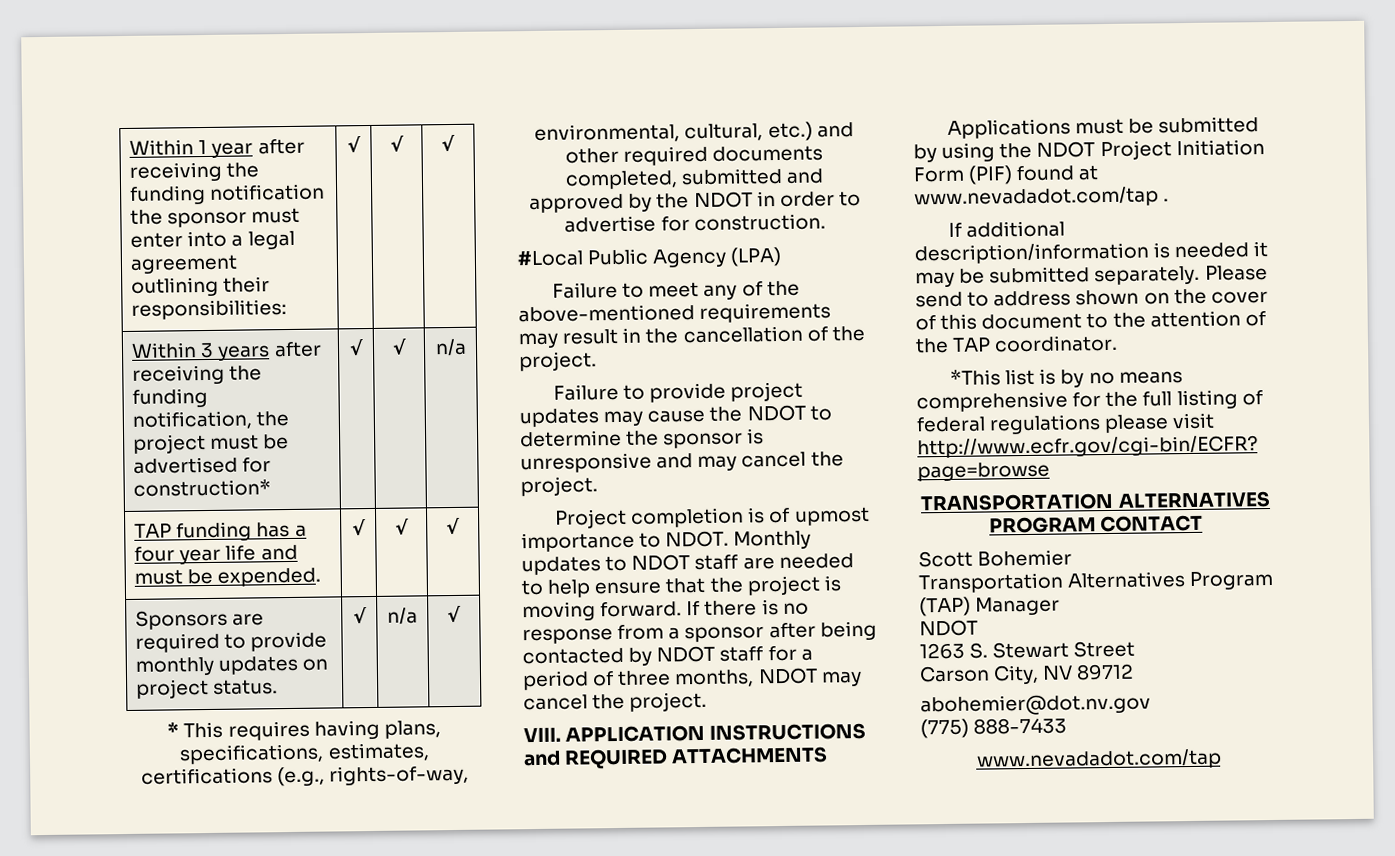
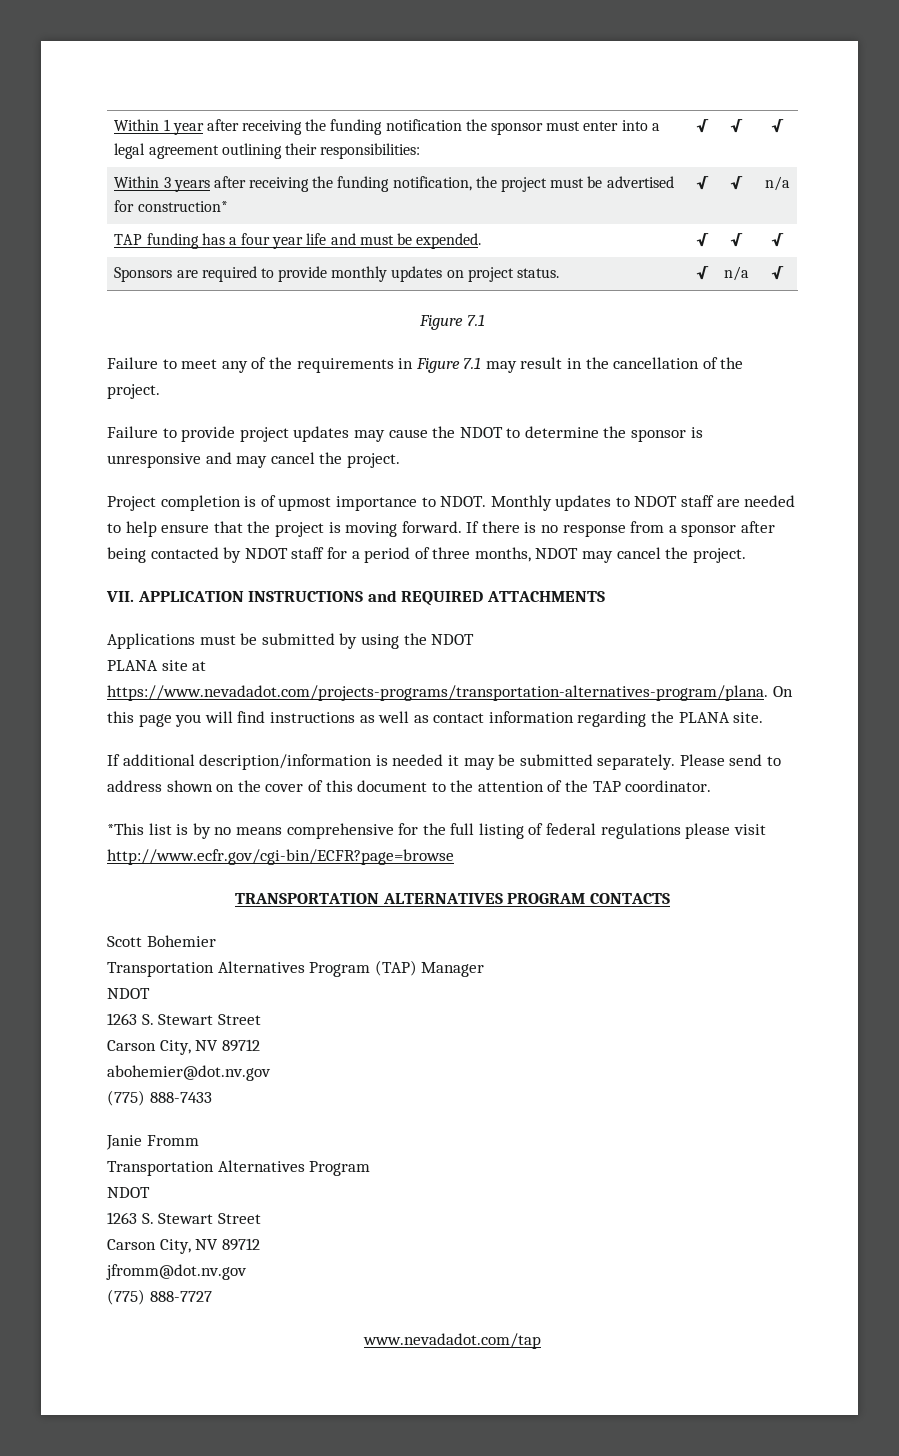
  Sponsors are required to provide monthly updates on project status. | √ | n/a | √
- * This requires having plans, specifications, estimates, certifications (e.g., rights-of-way, environmental, cultural, etc.) and other required documents completed, submitted and approved by the NDOT in order to advertise for construction.
- #Local Public Agency (LPA)
+ Figure 7.1
- Failure to meet any of the above-mentioned requirements may result in the cancellation of the project.
+ Failure to meet any of the requirements in Figure 7.1 may result in the cancellation of the project.
- VIII. APPLICATION INSTRUCTIONS and REQUIRED ATTACHMENTS
+ VII. APPLICATION INSTRUCTIONS and REQUIRED ATTACHMENTS
- Applications must be submitted by using the NDOT Project Initiation Form (PIF) found at www.nevadadot.com/tap .
+ Applications must be submitted by using the NDOT
+ PLANA site at https://www.nevadadot.com/projects-programs/transportation-alternatives-program/plana. On this page you will find instructions as well as contact information regarding the PLANA site.
- TRANSPORTATION ALTERNATIVES PROGRAM CONTACT
+ TRANSPORTATION ALTERNATIVES PROGRAM CONTACTS
+ Janie Fromm
+ Transportation Alternatives Program
+ NDOT
+ 1263 S. Stewart Street
+ Carson City, NV 89712
+ jfromm@dot.nv.gov
+ (775) 888-7727

